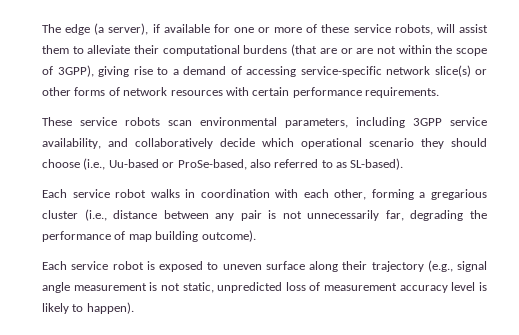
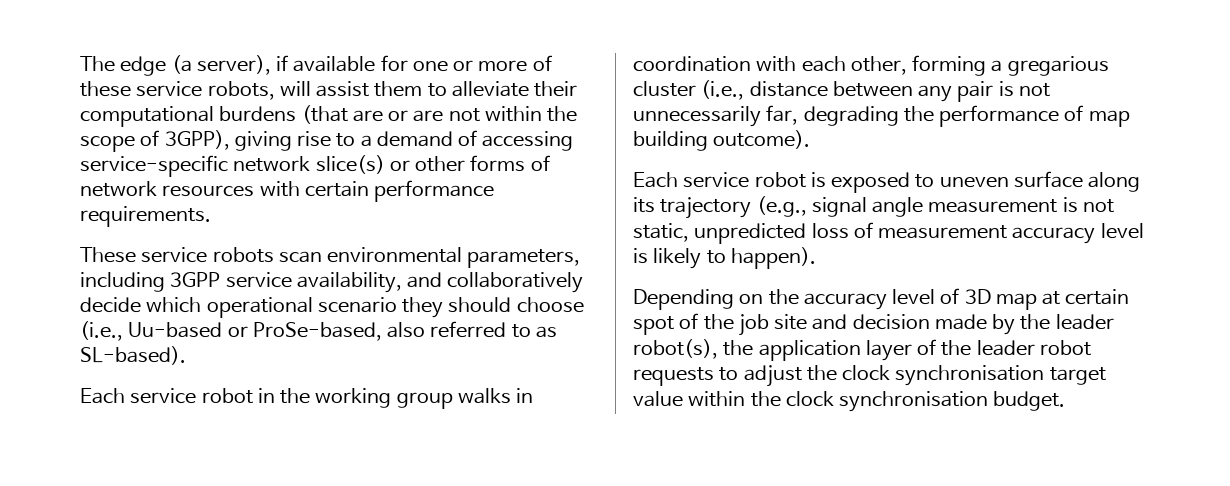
- Each service robot walks in coordination with each other, forming a gregarious cluster (i.e., distance between any pair is not unnecessarily far, degrading the performance of map building outcome).
+ Each service robot in the working group walks in coordination with each other, forming a gregarious cluster (i.e., distance between any pair is not unnecessarily far, degrading the performance of map building outcome).
- Each service robot is exposed to uneven surface along their trajectory (e.g., signal angle measurement is not static, unpredicted loss of measurement accuracy level is likely to happen).
+ Each service robot is exposed to uneven surface along its trajectory (e.g., signal angle measurement is not static, unpredicted loss of measurement accuracy level is likely to happen).
+ Depending on the accuracy level of 3D map at certain spot of the job site and decision made by the leader robot(s), the application layer of the leader robot requests to adjust the clock synchronisation target value within the clock synchronisation budget.

